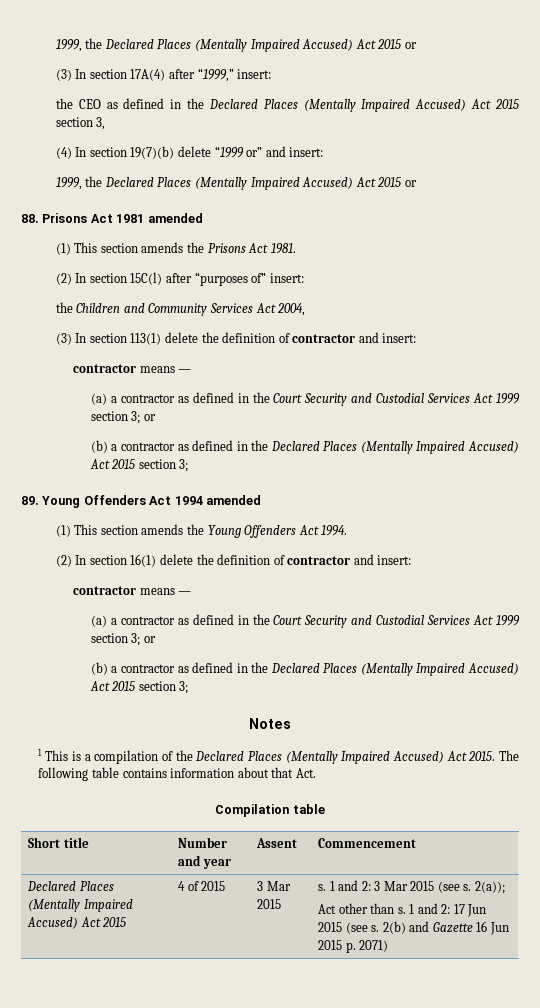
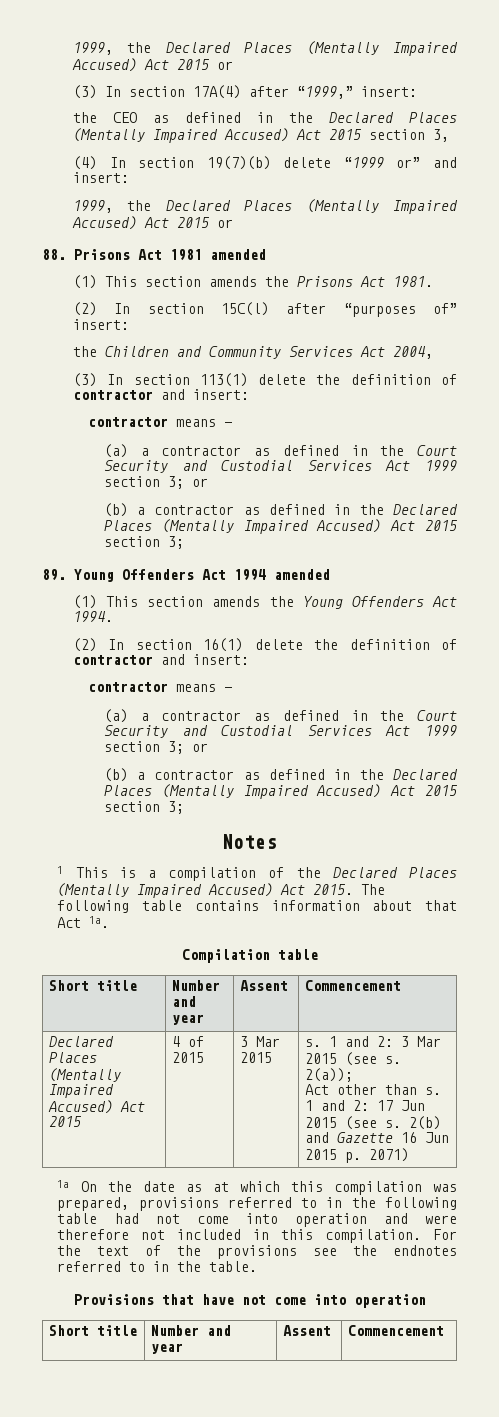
- The following table contains information about that Act.
+ The following table contains information about that Act 1a.
+ 1a On the date as at which this compilation was prepared, provisions referred to in the following table had not come into operation and were therefore not included in this compilation. For the text of the provisions see the endnotes referred to in the table.
+ Provisions that have not come into operation
+ Short title | Number and year | Assent | Commencement

